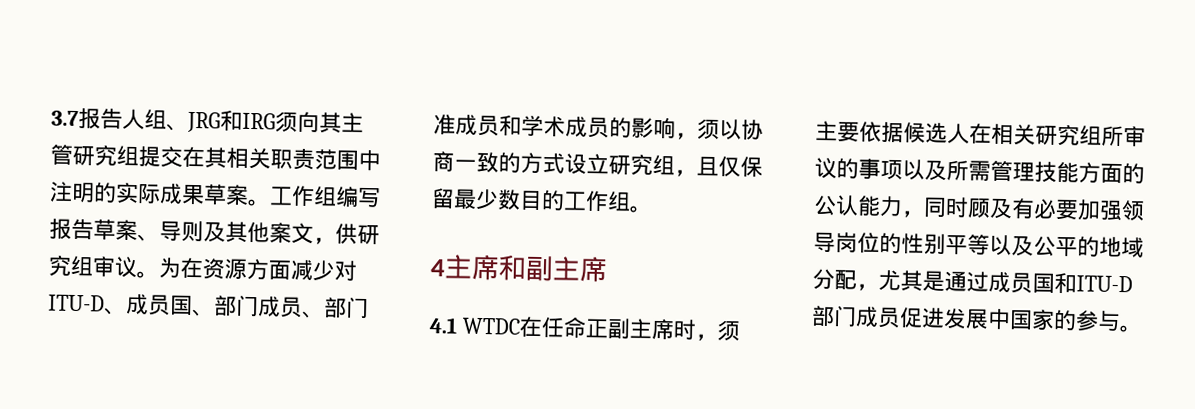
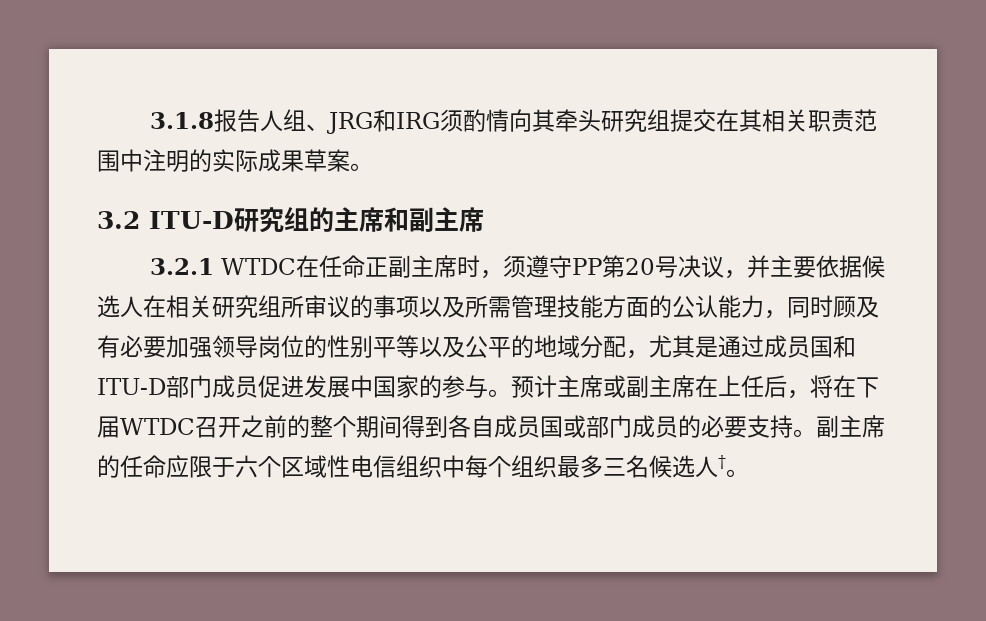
- 3.7报告人组、JRG和IRG须向其主管研究组提交在其相关职责范围中注明的实际成果草案。工作组编写报告草案、导则及其他案文，供研究组审议。为在资源方面减少对ITU-D、成员国、部门成员、部门准成员和学术成员的影响，须以协商一致的方式设立研究组，且仅保留最少数目的工作组。
- 4主席和副主席
+ 3.1.8报告人组、JRG和IRG须酌情向其牵头研究组提交在其相关职责范围中注明的实际成果草案。
+ 3.2 ITU-D研究组的主席和副主席
- 4.1 WTDC在任命正副主席时，须主要依据候选人在相关研究组所审议的事项以及所需管理技能方面的公认能力，同时顾及有必要加强领导岗位的性别平等以及公平的地域分配，尤其是通过成员国和ITU-D部门成员促进发展中国家的参与。
+ 3.2.1 WTDC在任命正副主席时，须遵守PP第20号决议，并主要依据候选人在相关研究组所审议的事项以及所需管理技能方面的公认能力，同时顾及有必要加强领导岗位的性别平等以及公平的地域分配，尤其是通过成员国和ITU-D部门成员促进发展中国家的参与。
+ 预计主席或副主席在上任后，将在下届WTDC召开之前的整个期间得到各自成员国或部门成员的必要支持。副主席的任命应限于六个区域性电信组织中每个组织最多三名候选人†。

